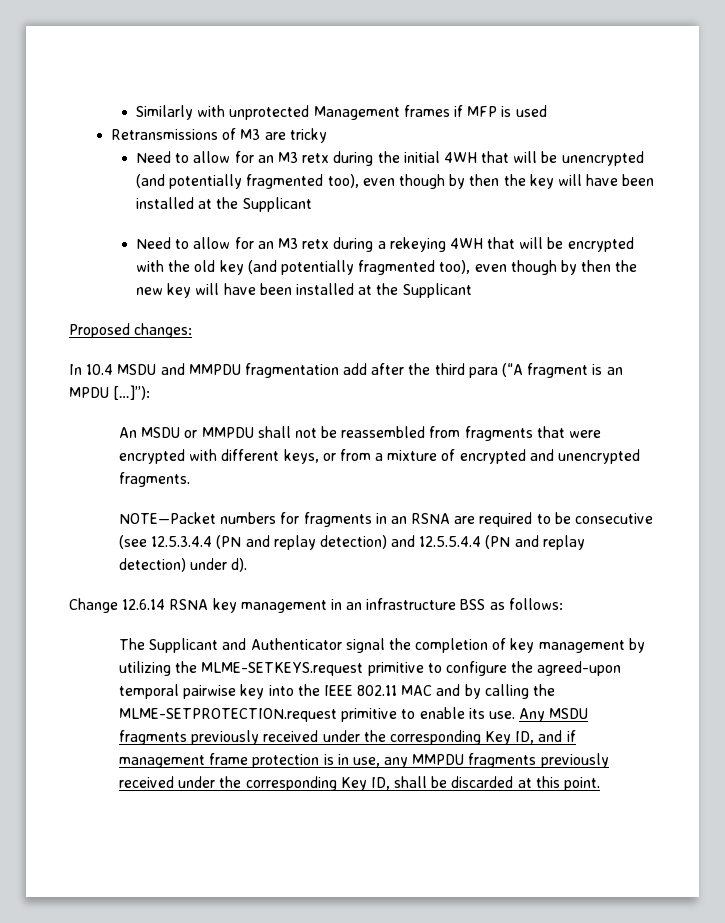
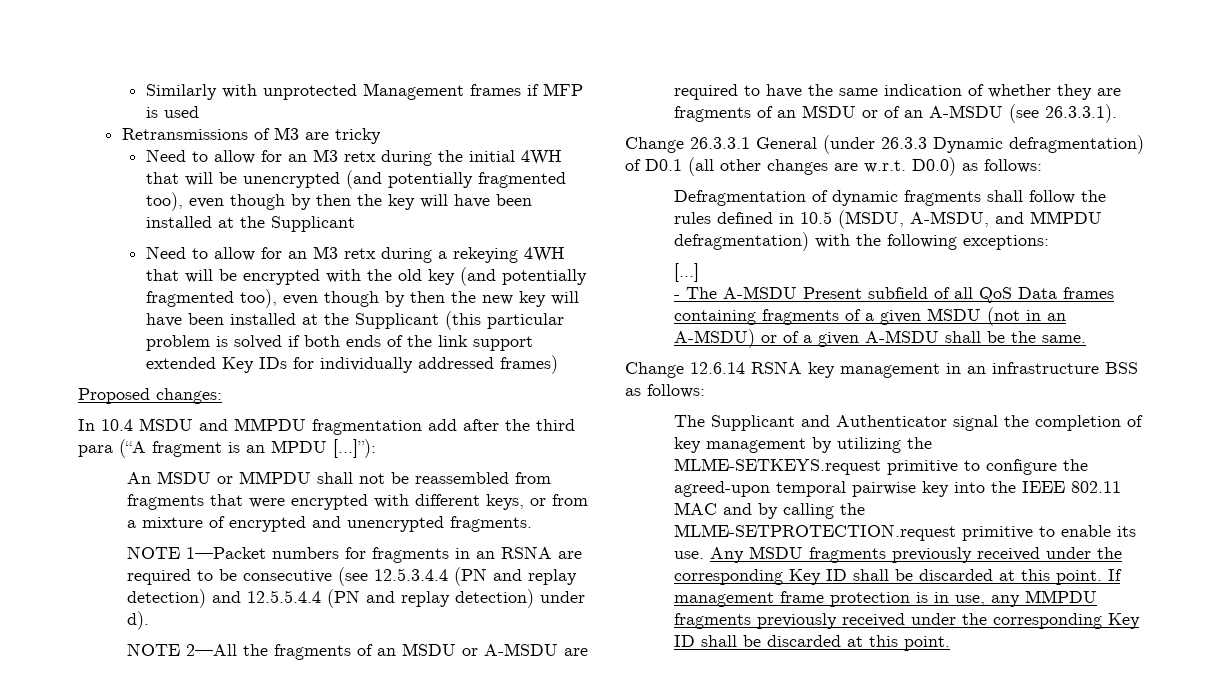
- Need to allow for an M3 retx during a rekeying 4WH that will be encrypted with the old key (and potentially fragmented too), even though by then the new key will have been installed at the Supplicant
+ Need to allow for an M3 retx during a rekeying 4WH that will be encrypted with the old key (and potentially fragmented too), even though by then the new key will have been installed at the Supplicant (this particular problem is solved if both ends of the link support extended Key IDs for individually addressed frames)
- NOTE—Packet numbers for fragments in an RSNA are required to be consecutive (see 12.5.3.4.4 (PN and replay detection) and 12.5.5.4.4 (PN and replay detection) under d).
+ NOTE 1—Packet numbers for fragments in an RSNA are required to be consecutive (see 12.5.3.4.4 (PN and replay detection) and 12.5.5.4.4 (PN and replay detection) under d).
+ NOTE 2—All the fragments of an MSDU or A-MSDU are required to have the same indication of whether they are fragments of an MSDU or of an A-MSDU (see 26.3.3.1).
+ Change 26.3.3.1 General (under 26.3.3 Dynamic defragmentation) of D0.1 (all other changes are w.r.t. D0.0) as follows:
+ Defragmentation of dynamic fragments shall follow the rules defined in 10.5 (MSDU, A-MSDU, and MMPDU defragmentation) with the following exceptions:
+ […]
+ - The A-MSDU Present subfield of all QoS Data frames containing fragments of a given MSDU (not in an A-MSDU) or of a given A-MSDU shall be the same.
- Any MSDU fragments previously received under the corresponding Key ID, and if management frame protection is in use, any MMPDU fragments previously received under the corresponding Key ID, shall be discarded at this point.
+ Any MSDU fragments previously received under the corresponding Key ID shall be discarded at this point. If management frame protection is in use, any MMPDU fragments previously received under the corresponding Key ID shall be discarded at this point.

